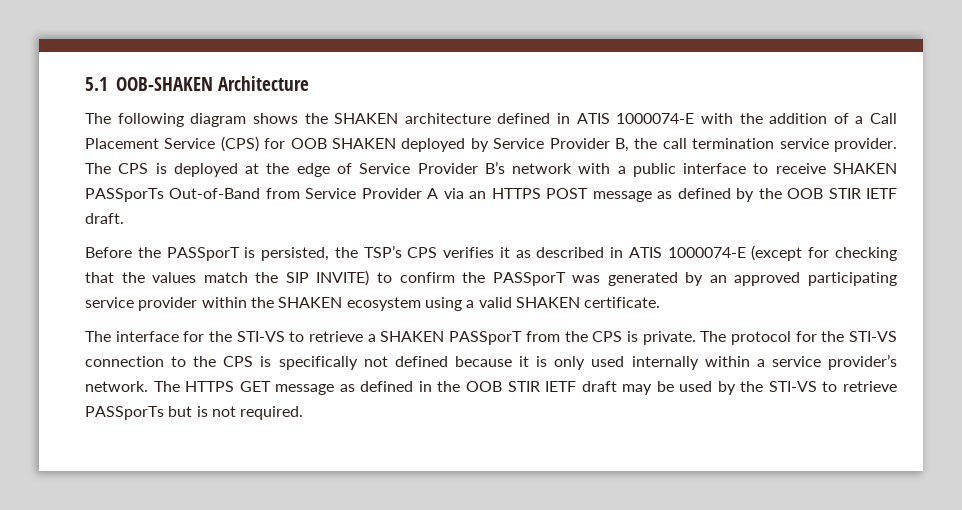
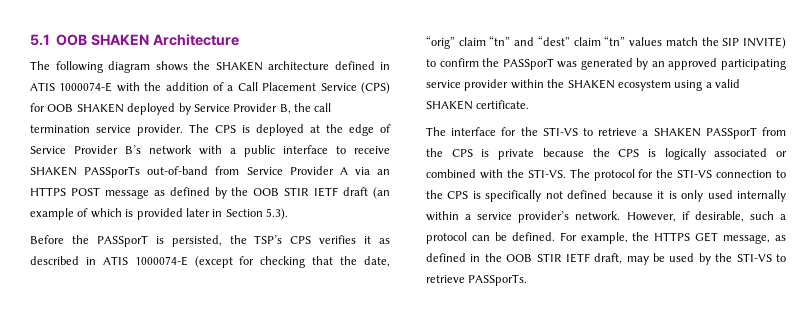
- 5.1 OOB-SHAKEN Architecture
+ 5.1 OOB SHAKEN Architecture
- The CPS is deployed at the edge of Service Provider B’s network with a public interface to receive SHAKEN PASSporTs Out-of-Band from Service Provider A via an HTTPS POST message as defined by the OOB STIR IETF draft.
+ The CPS is deployed at the edge of Service Provider B’s network with a public interface to receive SHAKEN PASSporTs out-of-band from Service Provider A via an HTTPS POST message as defined by the OOB STIR IETF draft (an example of which is provided later in Section 5.3).
- Before the PASSporT is persisted, the TSP’s CPS verifies it as described in ATIS 1000074-E (except for checking that the values match the SIP INVITE) to confirm the PASSporT was generated by an approved participating service provider within the SHAKEN ecosystem using a valid SHAKEN certificate.
+ Before the PASSporT is persisted, the TSP’s CPS verifies it as described in ATIS 1000074-E (except for checking that the date, “orig” claim “tn” and “dest” claim “tn” values match the SIP INVITE) to confirm the PASSporT was generated by an approved participating service provider within the SHAKEN ecosystem using a valid SHAKEN certificate.
- The interface for the STI-VS to retrieve a SHAKEN PASSporT from the CPS is private.
+ The interface for the STI-VS to retrieve a SHAKEN PASSporT from the CPS is private because the CPS is logically associated or combined with the STI-VS.
- The HTTPS GET message as defined in the OOB STIR IETF draft may be used by the STI-VS to retrieve PASSporTs but is not required.
+ However, if desirable, such a protocol can be defined. For example, the HTTPS GET message, as defined in the OOB STIR IETF draft, may be used by the STI-VS to retrieve PASSporTs.

